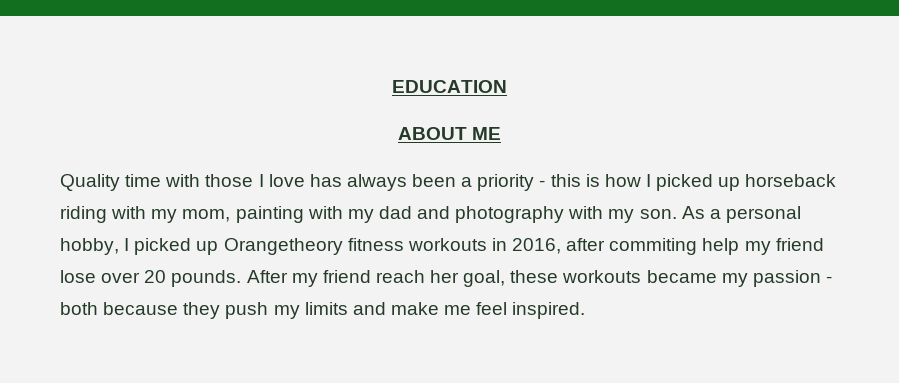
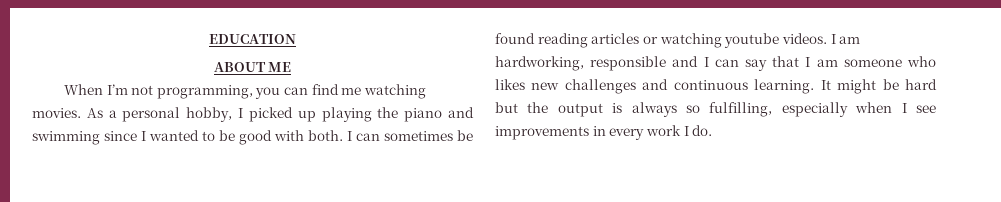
- Quality time with those I love has always been a priority - this is how I picked up horseback riding with my mom, painting with my dad and photography with my son.
+ When I’m not programming, you can find me watching movies.
- As a personal hobby, I picked up Orangetheory fitness workouts in 2016, after commiting help my friend lose over 20 pounds. After my friend reach her goal, these workouts became my passion - both because they push my limits and make me feel inspired.
+ As a personal hobby, I picked up playing the piano and swimming since I wanted to be good with both. I can sometimes be found reading articles or watching youtube videos. I am hardworking, responsible and I can say that I am someone who likes new challenges and continuous learning. It might be hard but the output is always so fulfilling, especially when I see improvements in every work I do.

